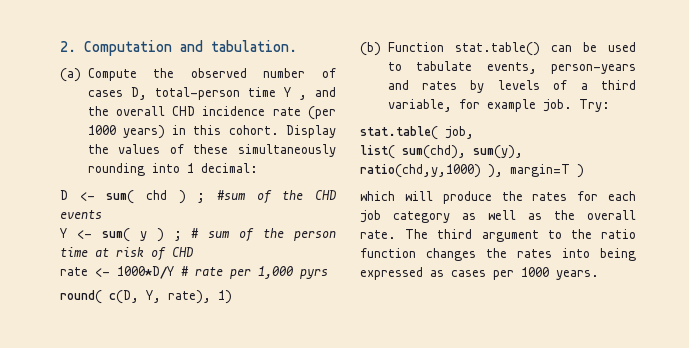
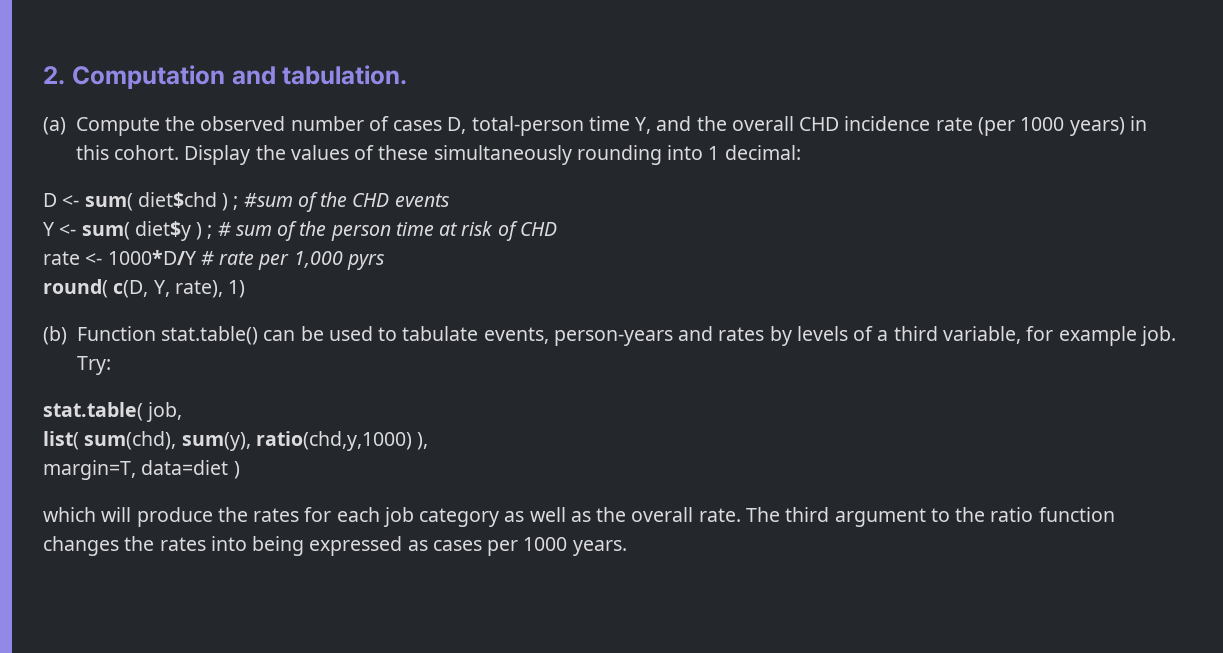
- (a) Compute the observed number of cases D, total-person time Y , and the overall CHD incidence rate (per 1000 years) in this cohort.
+ (a) Compute the observed number of cases D, total-person time Y, and the overall CHD incidence rate (per 1000 years) in this cohort.
- D <- sum( chd ) ; #sum of the CHD events
+ D <- sum( diet$chd ) ; #sum of the CHD events
- Y <- sum( y ) ; # sum of the person time at risk of CHD
+ Y <- sum( diet$y ) ; # sum of the person time at risk of CHD
- list( sum(chd), sum(y), ratio(chd,y,1000) ), margin=T )
+ list( sum(chd), sum(y), ratio(chd,y,1000) ),
+ margin=T, data=diet )

